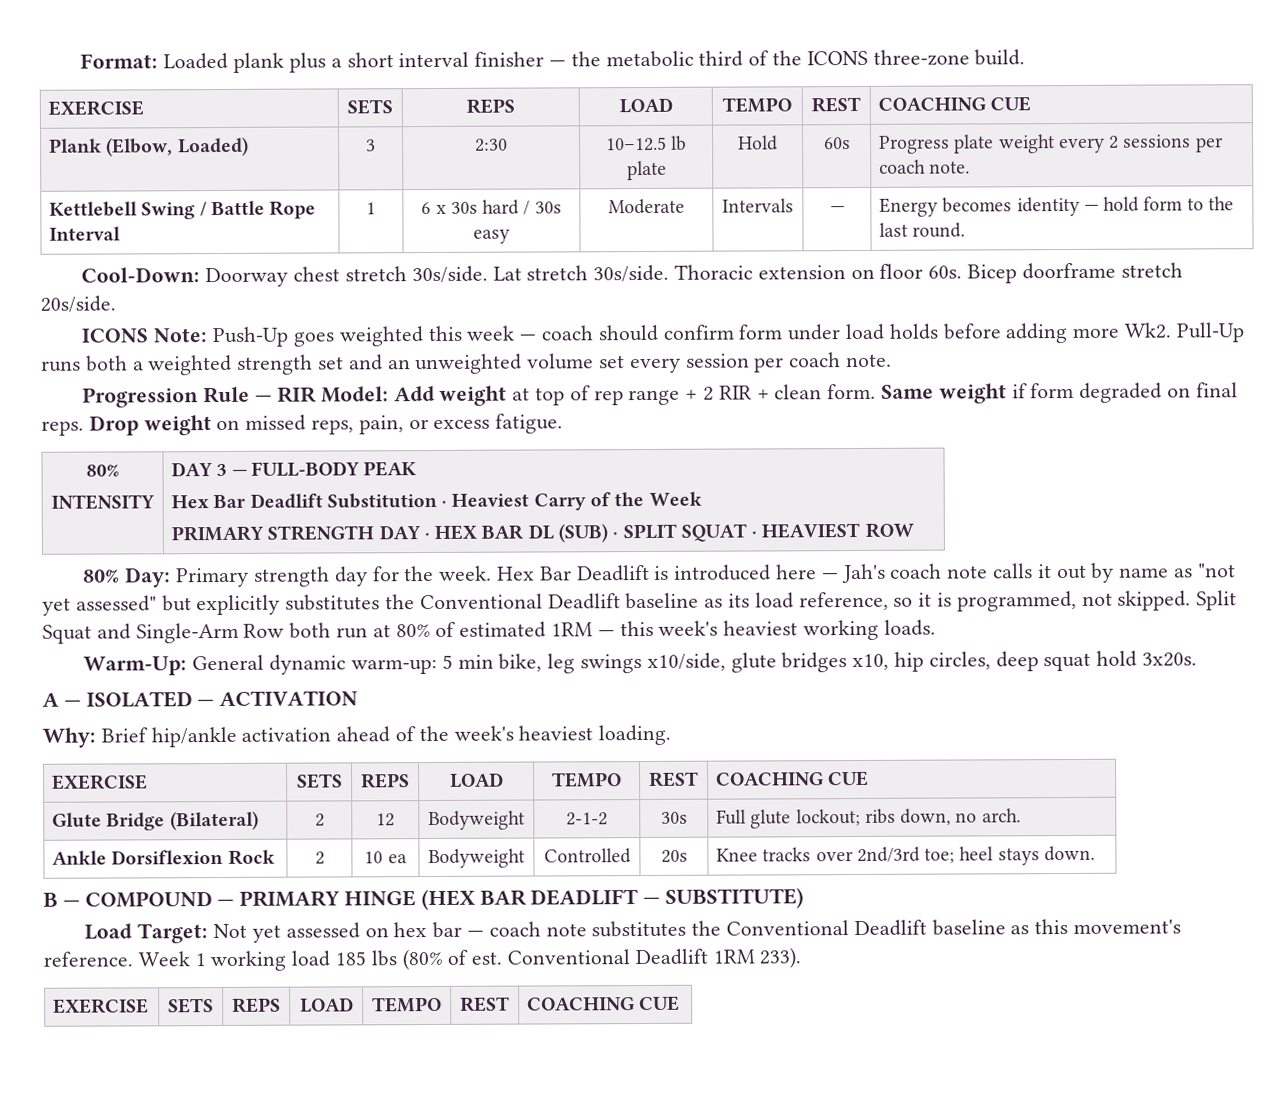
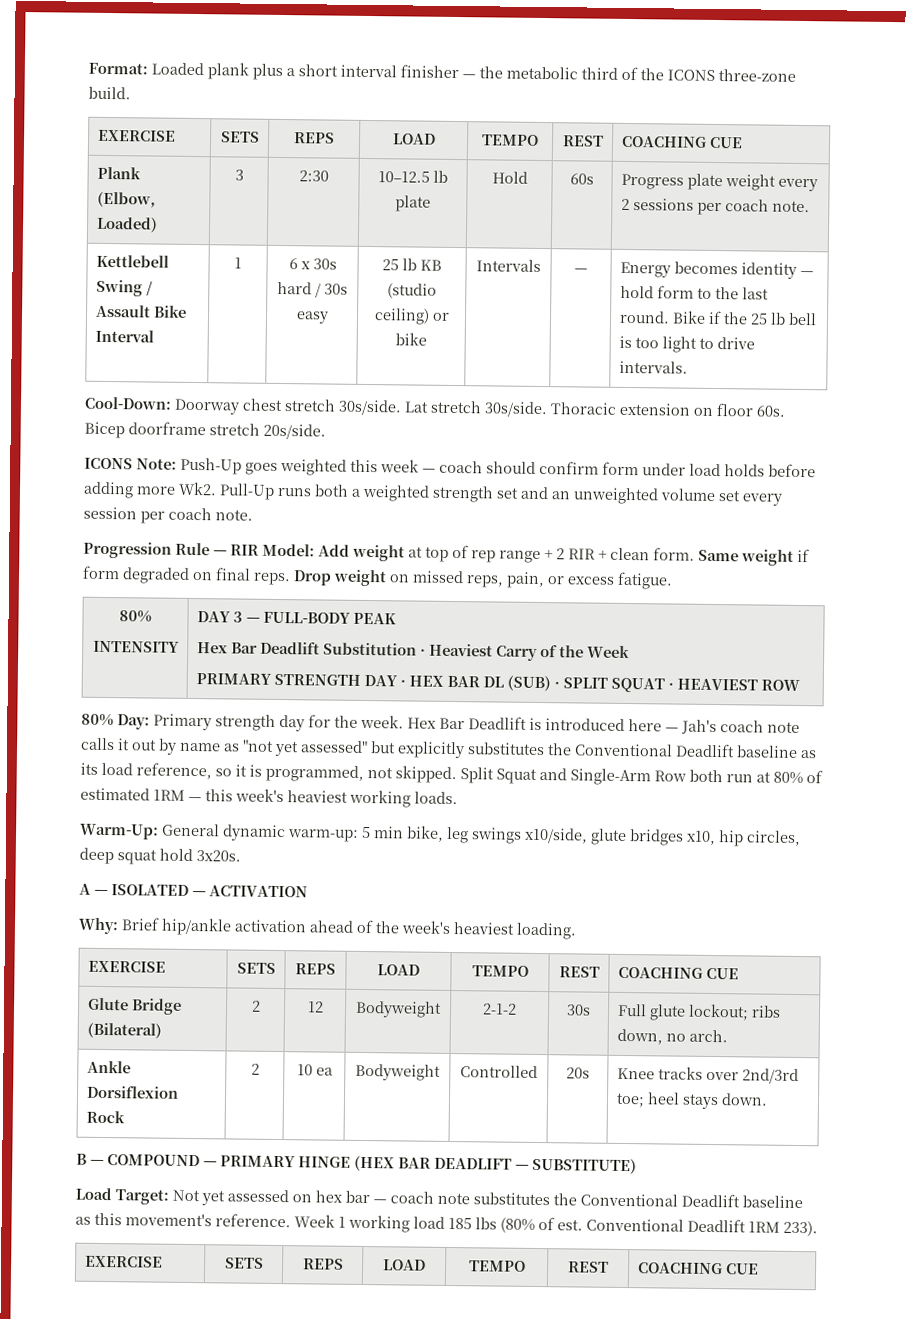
- Kettlebell Swing / Battle Rope Interval
+ Kettlebell Swing / Assault Bike Interval
- Moderate
+ 25 lb KB (studio ceiling) or bike
+ Bike if the 25 lb bell is too light to drive intervals.

